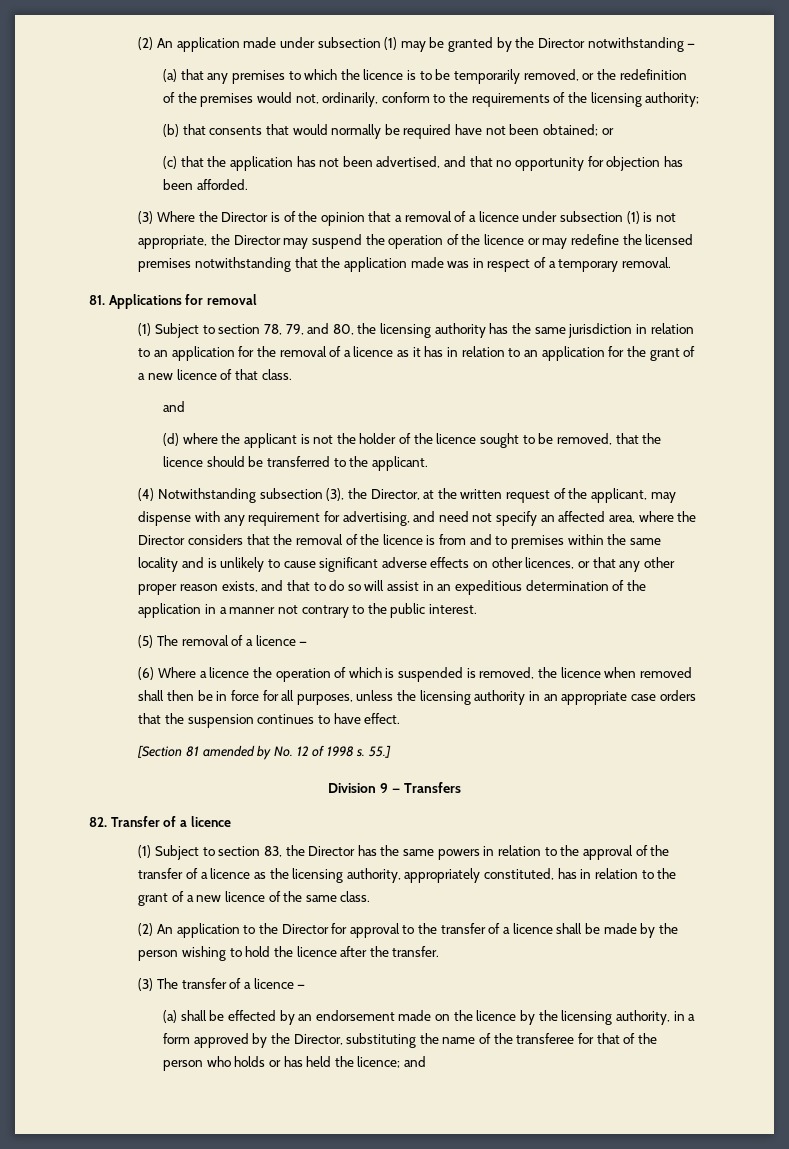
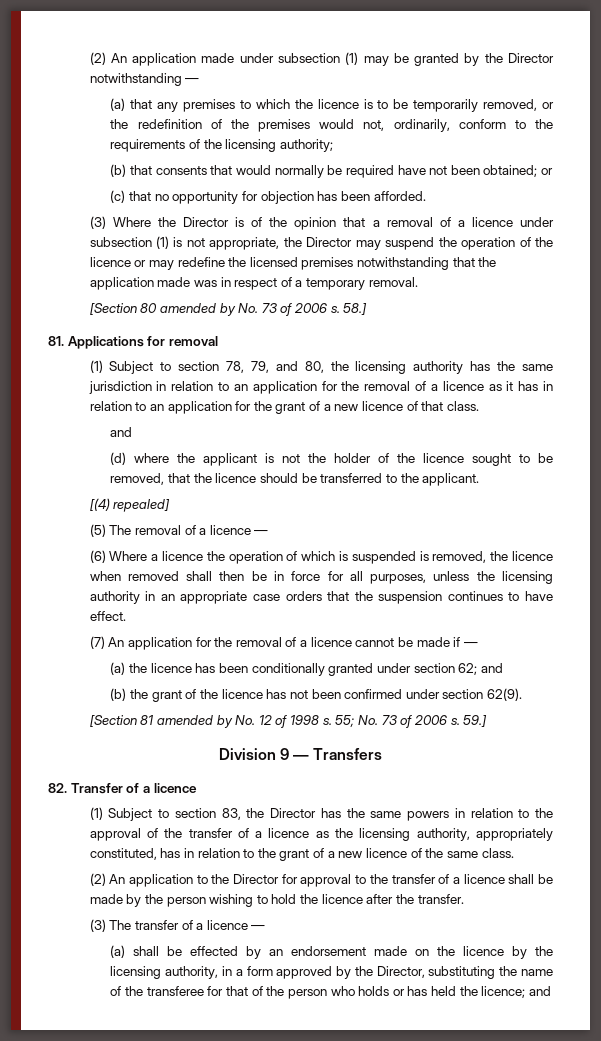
- (c) that the application has not been advertised, and that no opportunity for objection has been afforded.
+ (c) that no opportunity for objection has been afforded.
+ [Section 80 amended by No. 73 of 2006 s. 58.]
- (4) Notwithstanding subsection (3), the Director, at the written request of the applicant, may dispense with any requirement for advertising, and need not specify an affected area, where the Director considers that the removal of the licence is from and to premises within the same locality and is unlikely to cause significant adverse effects on other licences, or that any other proper reason exists, and that to do so will assist in an expeditious determination of the application in a manner not contrary to the public interest.
+ [(4) repealed]
+ (7) An application for the removal of a licence cannot be made if —
+ (a) the licence has been conditionally granted under section 62; and
+ (b) the grant of the licence has not been confirmed under section 62(9).
- 55.]
+ 55; No. 73 of 2006 s. 59.]

